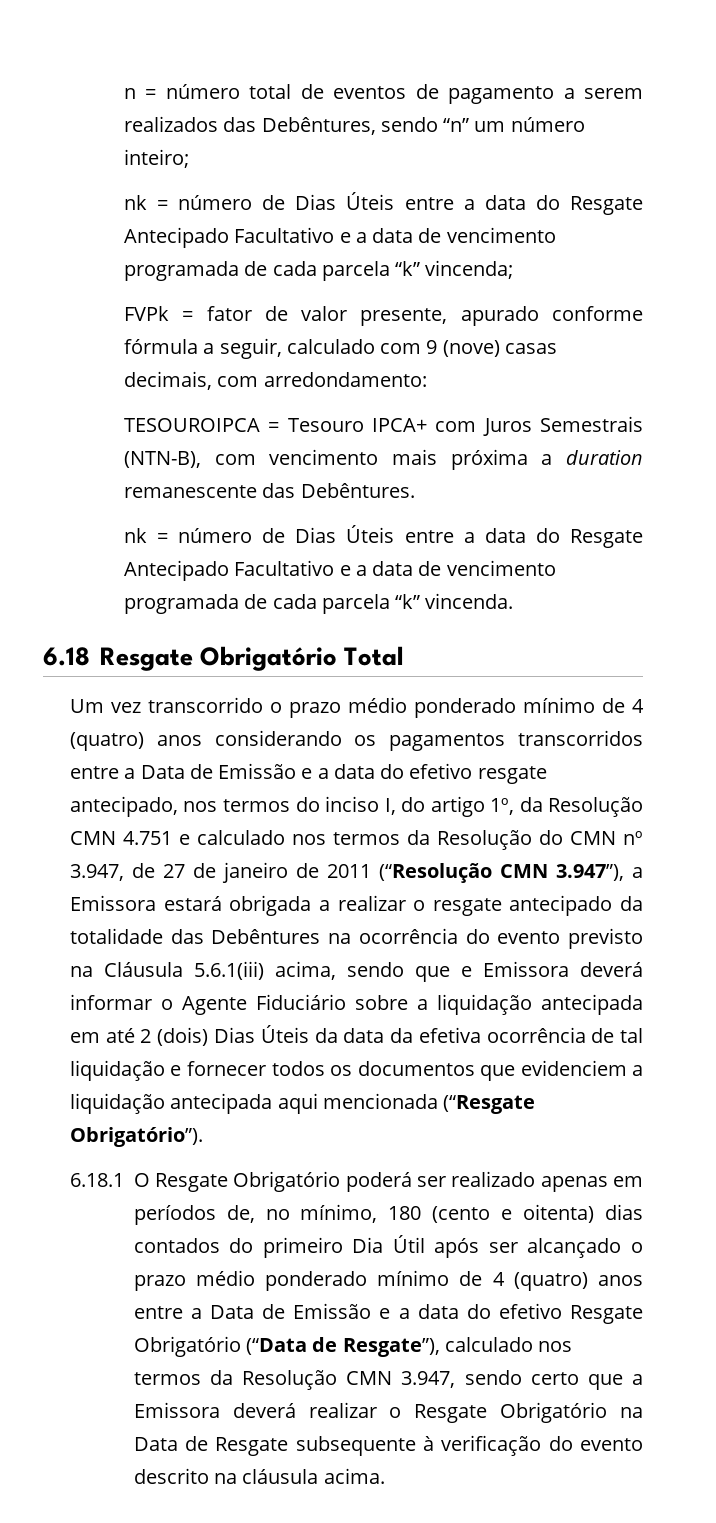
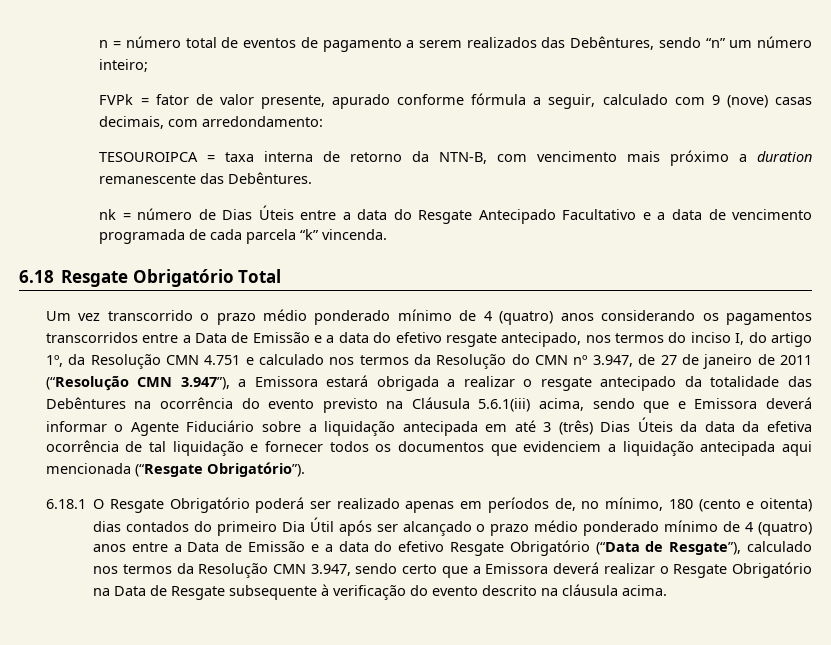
- nk = número de Dias Úteis entre a data do Resgate Antecipado Facultativo e a data de vencimento programada de cada parcela “k” vincenda;
- TESOUROIPCA = Tesouro IPCA+ com Juros Semestrais (NTN-B), com vencimento mais próxima a duration remanescente das Debêntures.
+ TESOUROIPCA = taxa interna de retorno da NTN-B, com vencimento mais próximo a duration remanescente das Debêntures.
- Um vez transcorrido o prazo médio ponderado mínimo de 4 (quatro) anos considerando os pagamentos transcorridos entre a Data de Emissão e a data do efetivo resgate antecipado, nos termos do inciso I, do artigo 1º, da Resolução CMN 4.751 e calculado nos termos da Resolução do CMN nº 3.947, de 27 de janeiro de 2011 (“Resolução CMN 3.947”), a Emissora estará obrigada a realizar o resgate antecipado da totalidade das Debêntures na ocorrência do evento previsto na Cláusula 5.6.1(iii) acima, sendo que e Emissora deverá informar o Agente Fiduciário sobre a liquidação antecipada em até 2 (dois) Dias Úteis da data da efetiva ocorrência de tal liquidação e fornecer todos os documentos que evidenciem a liquidação antecipada aqui mencionada (“Resgate Obrigatório”).
+ Um vez transcorrido o prazo médio ponderado mínimo de 4 (quatro) anos considerando os pagamentos transcorridos entre a Data de Emissão e a data do efetivo resgate antecipado, nos termos do inciso I, do artigo 1º, da Resolução CMN 4.751 e calculado nos termos da Resolução do CMN nº 3.947, de 27 de janeiro de 2011 (“Resolução CMN 3.947”), a Emissora estará obrigada a realizar o resgate antecipado da totalidade das Debêntures na ocorrência do evento previsto na Cláusula 5.6.1(iii) acima, sendo que e Emissora deverá informar o Agente Fiduciário sobre a liquidação antecipada em até 3 (três) Dias Úteis da data da efetiva ocorrência de tal liquidação e fornecer todos os documentos que evidenciem a liquidação antecipada aqui mencionada (“Resgate Obrigatório”).

